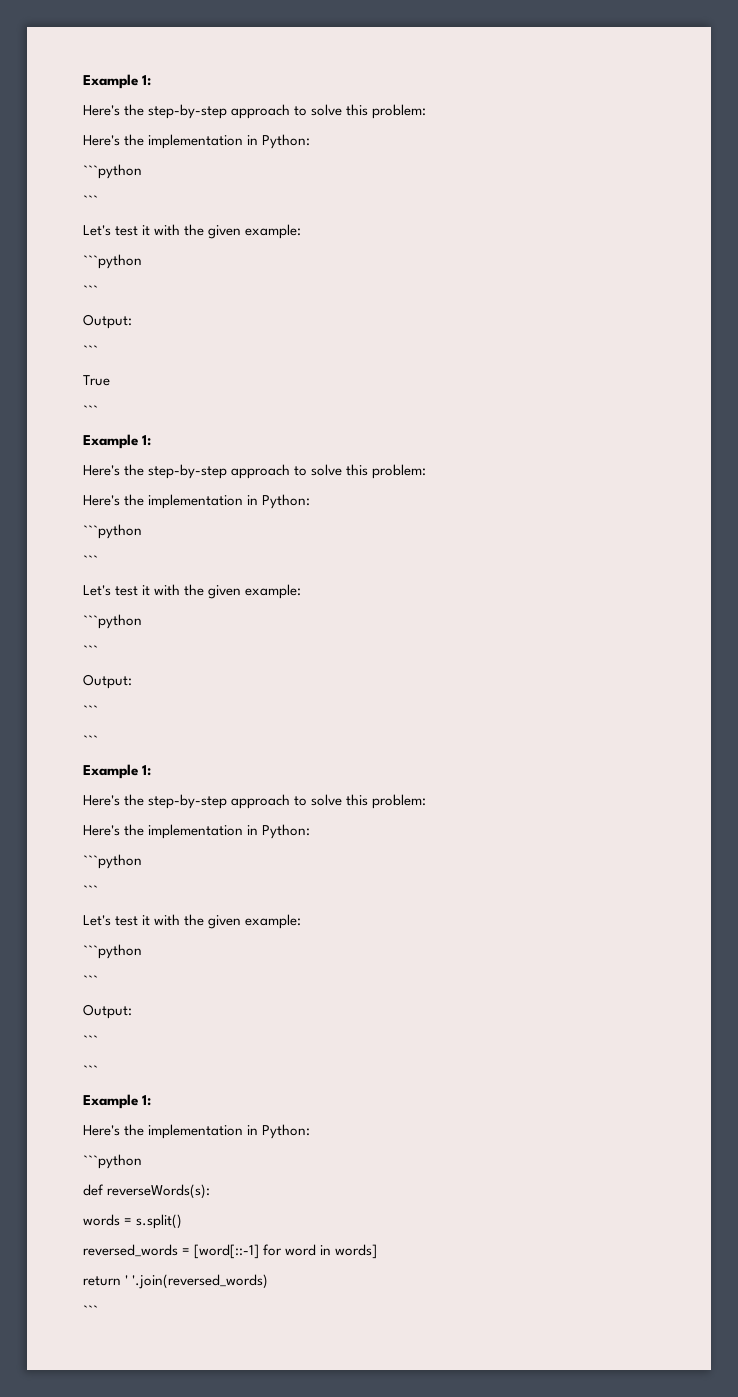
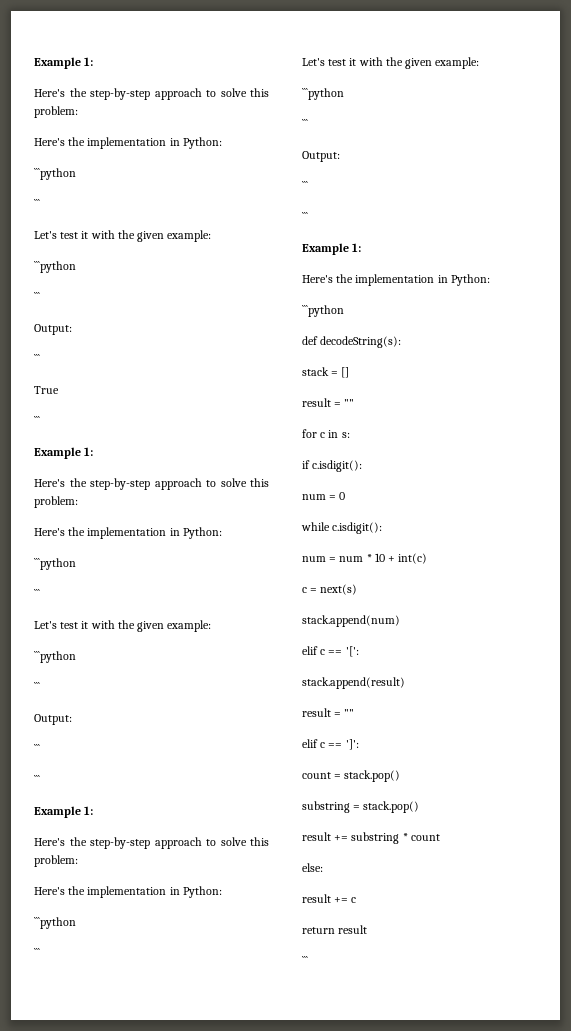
- def reverseWords(s):
- words = s.split()
- reversed_words = [word[::-1] for word in words]
+ def decodeString(s):
+ stack = []
+ result = ""
+ for c in s:
+ if c.isdigit():
+ num = 0
+ while c.isdigit():
+ num = num * 10 + int(c)
+ c = next(s)
+ stack.append(num)
+ elif c == '[':
+ stack.append(result)
+ result = ""
+ elif c == ']':
+ count = stack.pop()
+ substring = stack.pop()
+ result += substring * count
+ else:
+ result += c
- return ' '.join(reversed_words)
+ return result

